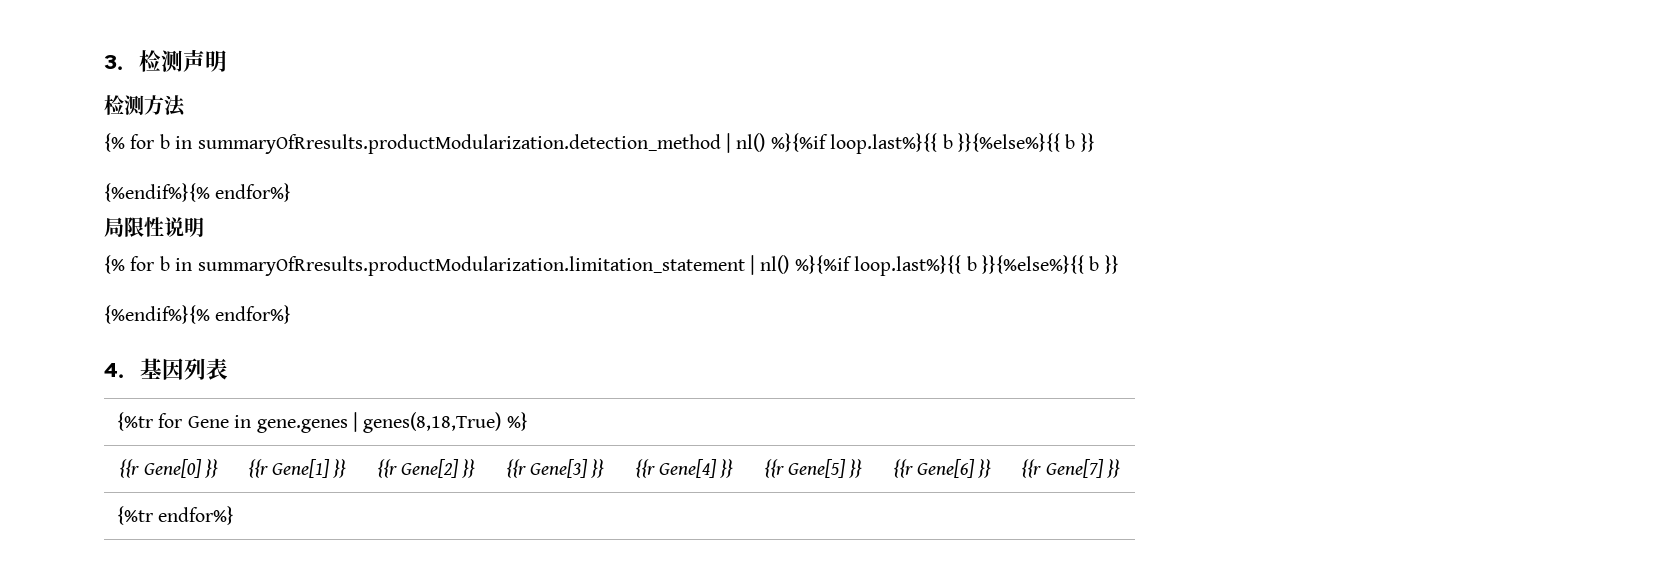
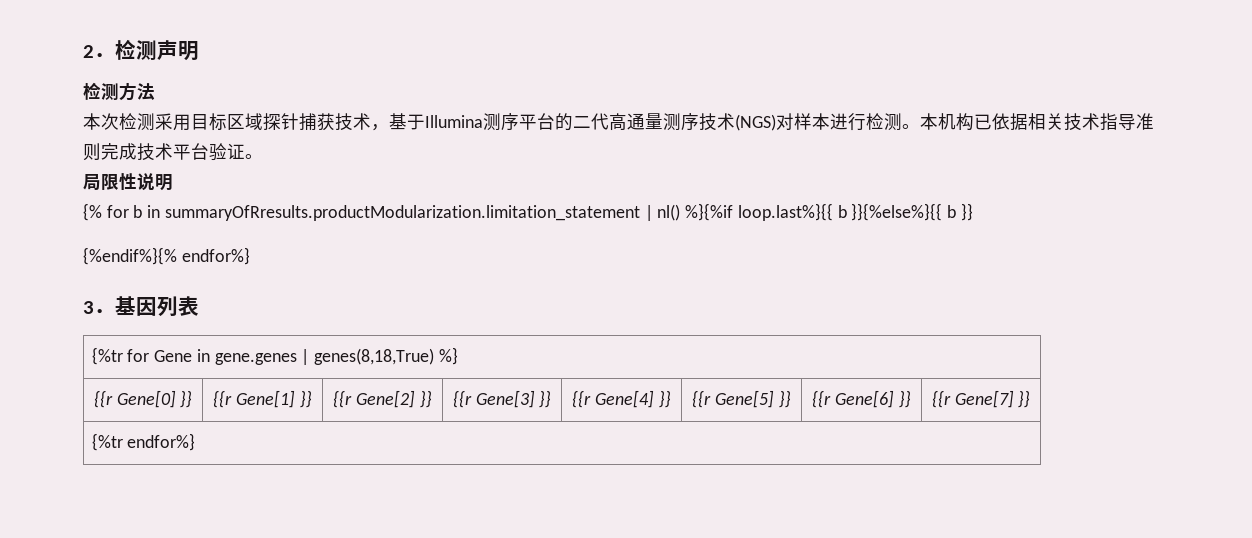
- 3．检测声明
+ 2．检测声明
- {% for b in summaryOfRresults.productModularization.detection_method | nl() %}{%if loop.last%}{{ b }}{%else%}{{ b }}
- {%endif%}{% endfor%}
+ 本次检测采用目标区域探针捕获技术，基于Illumina测序平台的二代高通量测序技术(NGS)对样本进行检测。本机构已依据相关技术指导准则完成技术平台验证。
- 4．基因列表
+ 3．基因列表

